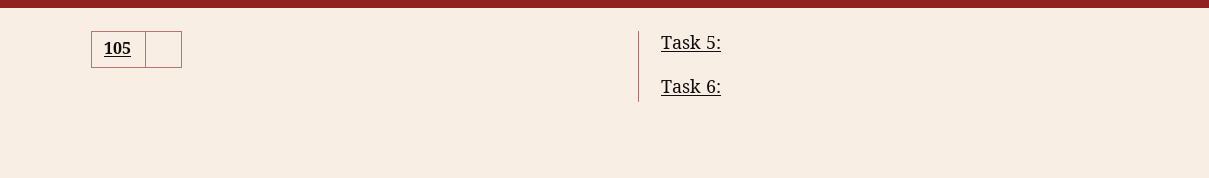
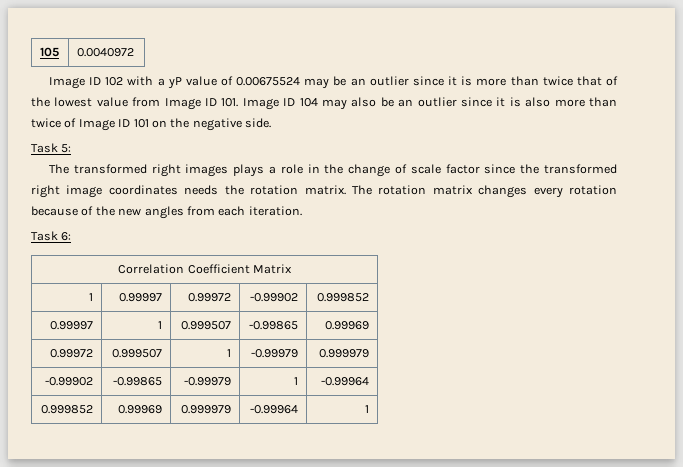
- 105 |
+ 105 | 0.0040972
+ Image ID 102 with a yP value of 0.00675524 may be an outlier since it is more than twice that of the lowest value from Image ID 101. Image ID 104 may also be an outlier since it is also more than twice of Image ID 101 on the negative side.
  Task 5:
+ The transformed right images plays a role in the change of scale factor since the transformed right image coordinates needs the rotation matrix. The rotation matrix changes every rotation because of the new angles from each iteration.
  Task 6:
+ Correlation Coefficient Matrix
+ 1 | 0.99997 | 0.99972 | -0.99902 | 0.999852
+ 0.99997 | 1 | 0.999507 | -0.99865 | 0.99969
+ 0.99972 | 0.999507 | 1 | -0.99979 | 0.999979
+ -0.99902 | -0.99865 | -0.99979 | 1 | -0.99964
+ 0.999852 | 0.99969 | 0.999979 | -0.99964 | 1

